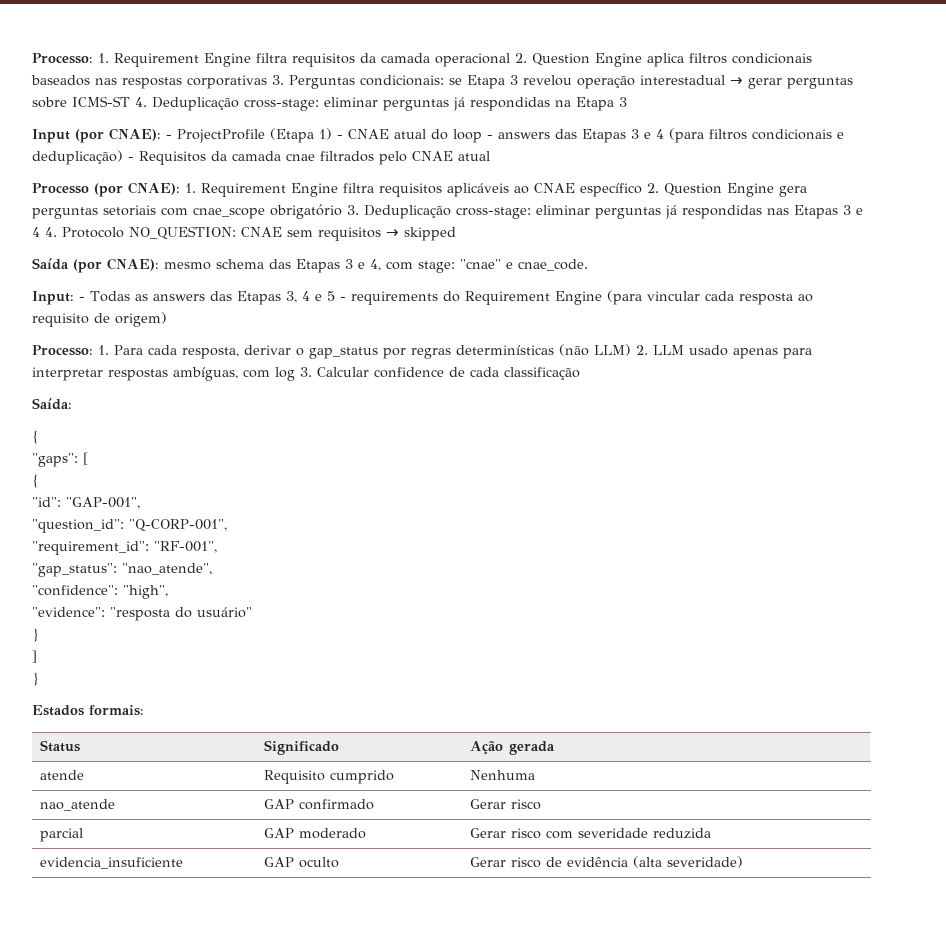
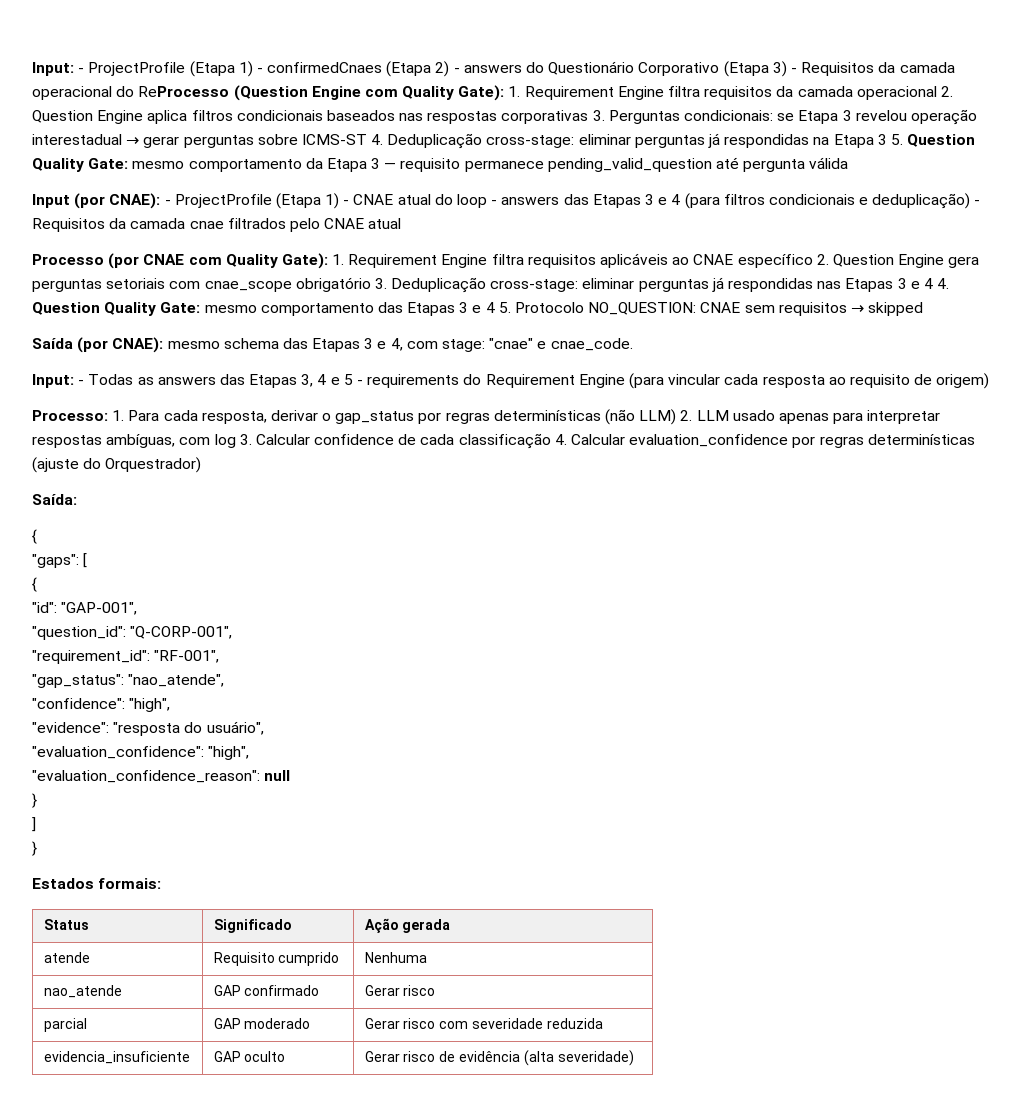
- Processo: 1. Requirement Engine filtra requisitos da camada operacional 2. Question Engine aplica filtros condicionais baseados nas respostas corporativas 3. Perguntas condicionais: se Etapa 3 revelou operação interestadual → gerar perguntas sobre ICMS-ST 4. Deduplicação cross-stage: eliminar perguntas já respondidas na Etapa 3
+ Input: - ProjectProfile (Etapa 1) - confirmedCnaes (Etapa 2) - answers do Questionário Corporativo (Etapa 3) - Requisitos da camada operacional do ReProcesso (Question Engine com Quality Gate): 1. Requirement Engine filtra requisitos da camada operacional 2. Question Engine aplica filtros condicionais baseados nas respostas corporativas 3. Perguntas condicionais: se Etapa 3 revelou operação interestadual → gerar perguntas sobre ICMS-ST 4. Deduplicação cross-stage: eliminar perguntas já respondidas na Etapa 3 5. Question Quality Gate: mesmo comportamento da Etapa 3 — requisito permanece pending_valid_question até pergunta válida
- Processo (por CNAE): 1. Requirement Engine filtra requisitos aplicáveis ao CNAE específico 2. Question Engine gera perguntas setoriais com cnae_scope obrigatório 3. Deduplicação cross-stage: eliminar perguntas já respondidas nas Etapas 3 e 4 4. Protocolo NO_QUESTION: CNAE sem requisitos → skipped
+ Processo (por CNAE com Quality Gate): 1. Requirement Engine filtra requisitos aplicáveis ao CNAE específico 2. Question Engine gera perguntas setoriais com cnae_scope obrigatório 3. Deduplicação cross-stage: eliminar perguntas já respondidas nas Etapas 3 e 4 4. Question Quality Gate: mesmo comportamento das Etapas 3 e 4 5. Protocolo NO_QUESTION: CNAE sem requisitos → skipped
- Processo: 1. Para cada resposta, derivar o gap_status por regras determinísticas (não LLM) 2. LLM usado apenas para interpretar respostas ambíguas, com log 3. Calcular confidence de cada classificação
+ Processo: 1. Para cada resposta, derivar o gap_status por regras determinísticas (não LLM) 2. LLM usado apenas para interpretar respostas ambíguas, com log 3. Calcular confidence de cada classificação 4. Calcular evaluation_confidence por regras determinísticas (ajuste do Orquestrador)
- "evidence": "resposta do usuário"
+ "evidence": "resposta do usuário",
+ "evaluation_confidence": "high",
+ "evaluation_confidence_reason": null

